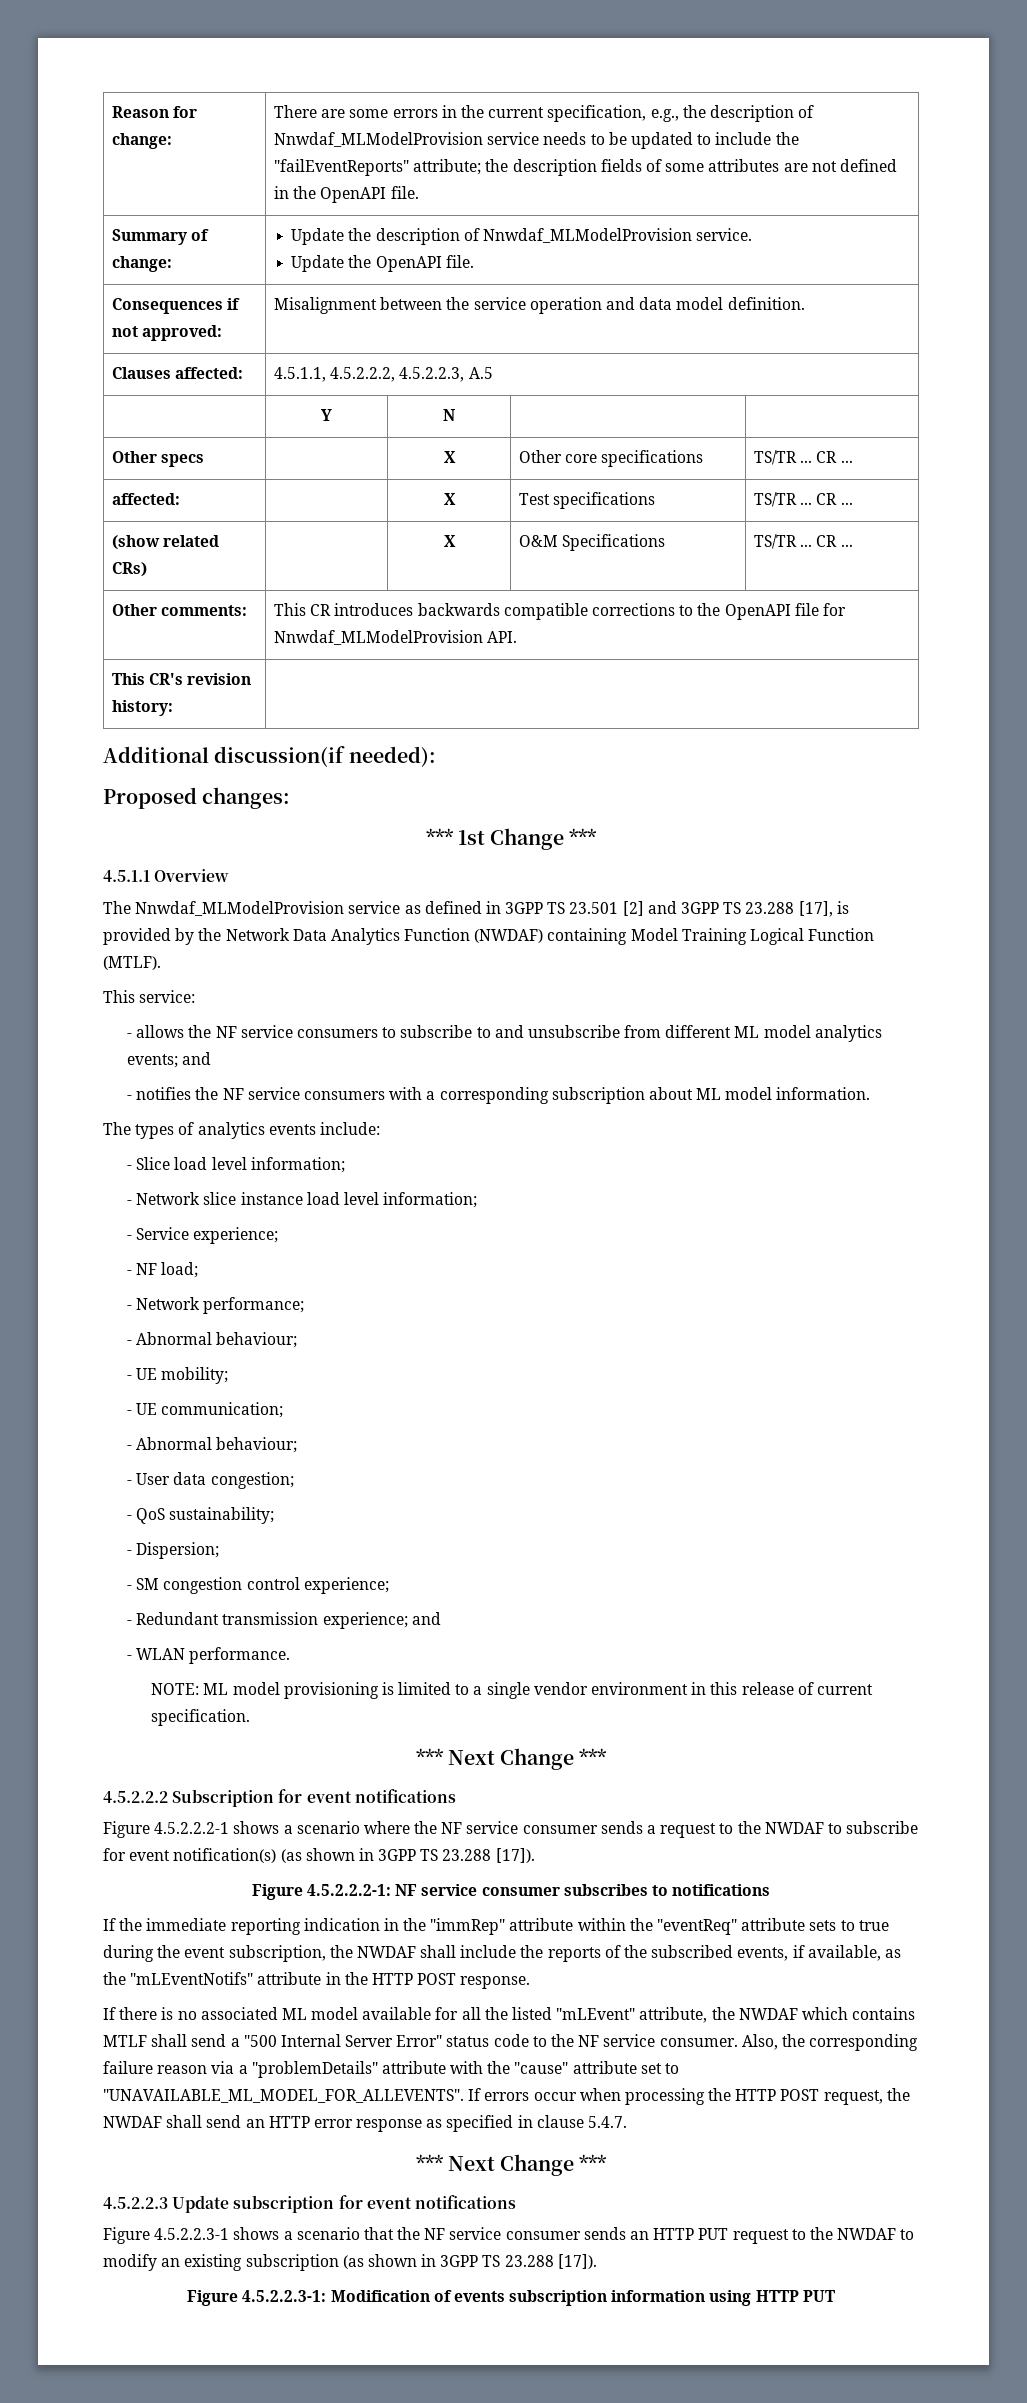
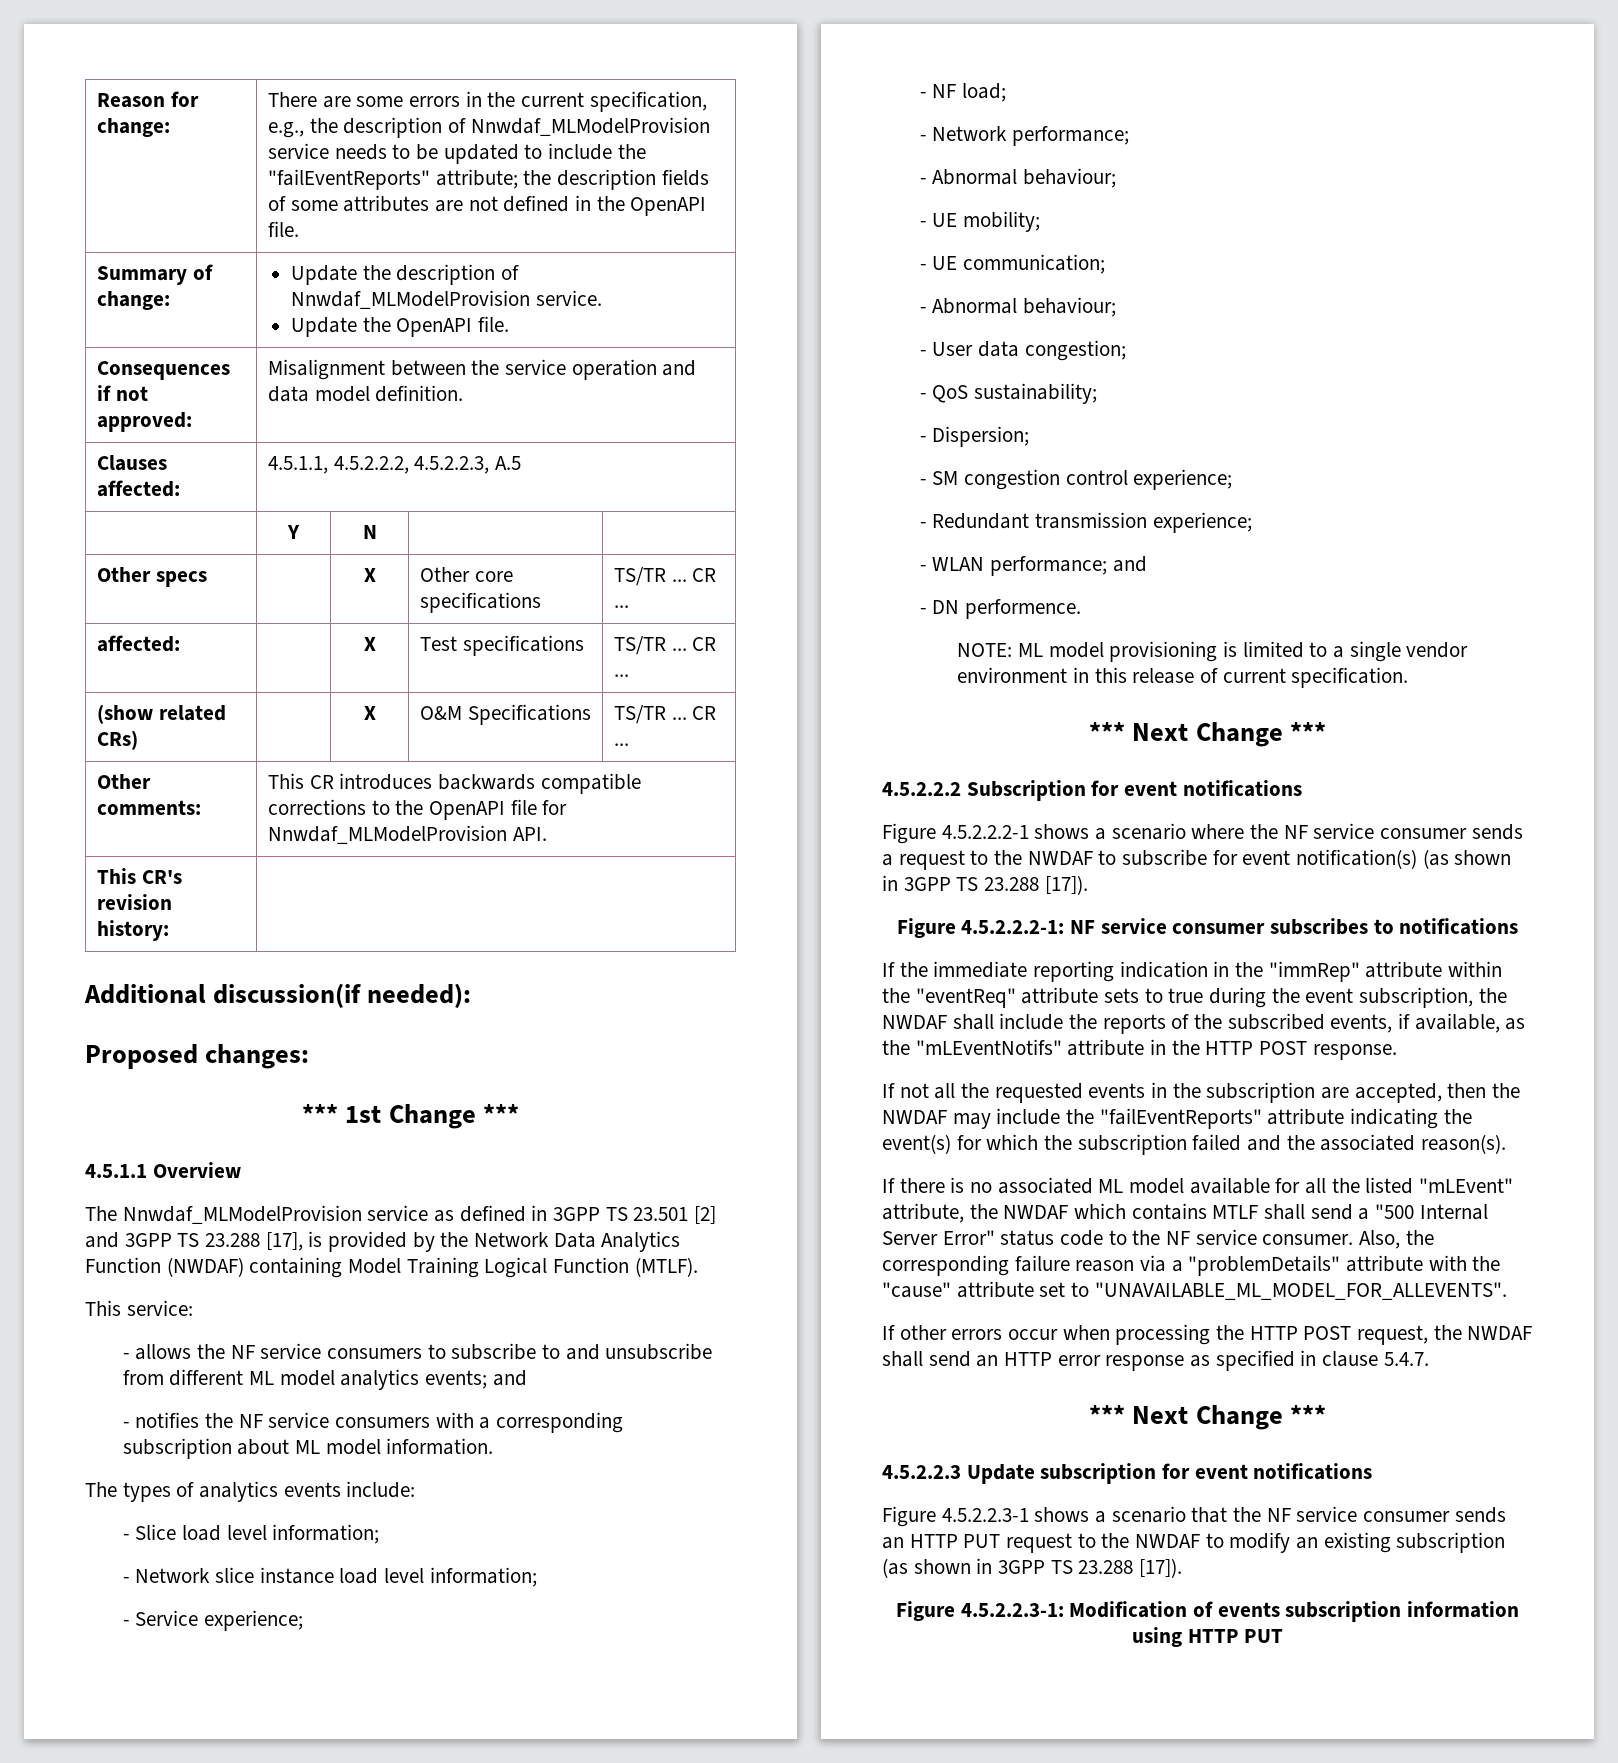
- - Redundant transmission experience; and
- - WLAN performance.
+ - Redundant transmission experience;
+ - WLAN performance; and
+ - DN performence.
+ If not all the requested events in the subscription are accepted, then the NWDAF may include the "failEventReports" attribute indicating the event(s) for which the subscription failed and the associated reason(s).
- Also, the corresponding failure reason via a "problemDetails" attribute with the "cause" attribute set to "UNAVAILABLE_ML_MODEL_FOR_ALLEVENTS". If errors occur when processing the HTTP POST request, the NWDAF shall send an HTTP error response as specified in clause 5.4.7.
+ Also, the corresponding failure reason via a "problemDetails" attribute with the "cause" attribute set to "UNAVAILABLE_ML_MODEL_FOR_ALLEVENTS".
+ If other errors occur when processing the HTTP POST request, the NWDAF shall send an HTTP error response as specified in clause 5.4.7.

